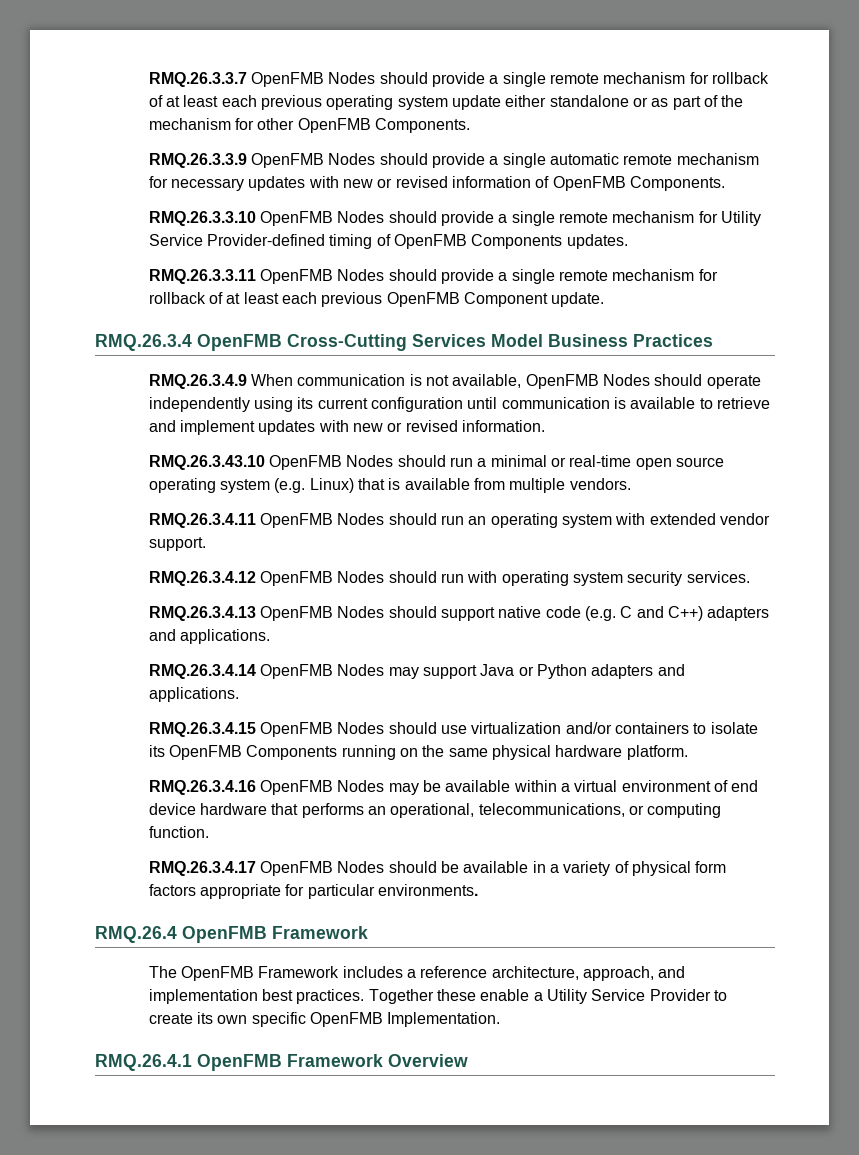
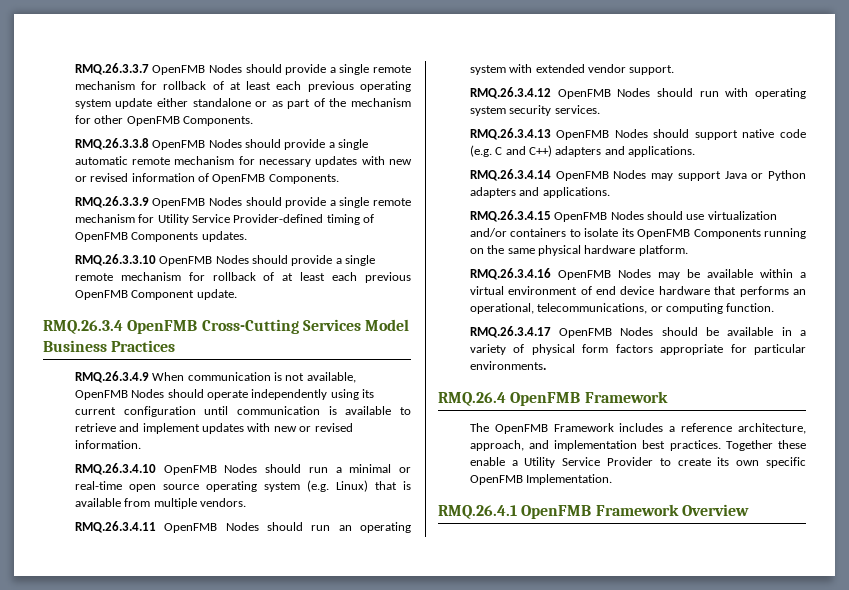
- RMQ.26.3.3.9 OpenFMB Nodes should provide a single automatic remote mechanism for necessary updates with new or revised information of OpenFMB Components.
+ RMQ.26.3.3.8 OpenFMB Nodes should provide a single automatic remote mechanism for necessary updates with new or revised information of OpenFMB Components.
- RMQ.26.3.3.10 OpenFMB Nodes should provide a single remote mechanism for Utility Service Provider-defined timing of OpenFMB Components updates.
+ RMQ.26.3.3.9 OpenFMB Nodes should provide a single remote mechanism for Utility Service Provider-defined timing of OpenFMB Components updates.
- RMQ.26.3.3.11 OpenFMB Nodes should provide a single remote mechanism for rollback of at least each previous OpenFMB Component update.
+ RMQ.26.3.3.10 OpenFMB Nodes should provide a single remote mechanism for rollback of at least each previous OpenFMB Component update.
- RMQ.26.3.43.10 OpenFMB Nodes should run a minimal or real-time open source operating system (e.g. Linux) that is available from multiple vendors.
+ RMQ.26.3.4.10 OpenFMB Nodes should run a minimal or real-time open source operating system (e.g. Linux) that is available from multiple vendors.

